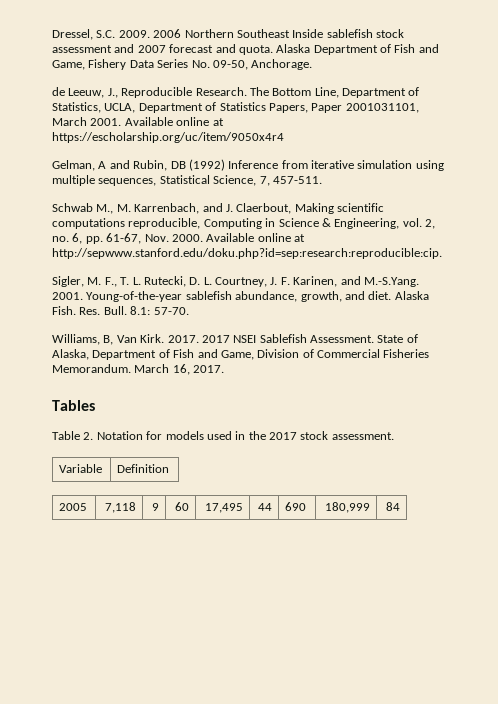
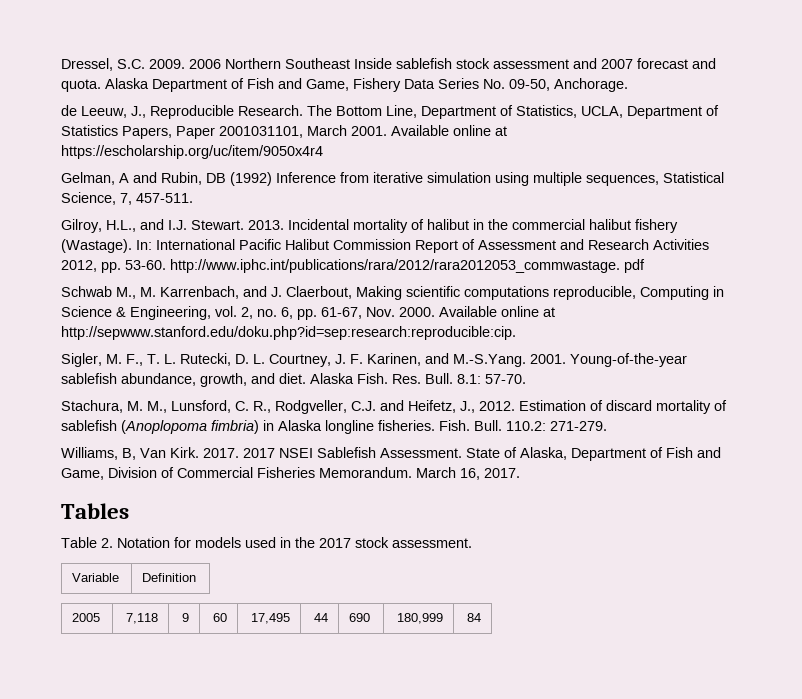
+ Gilroy, H.L., and I.J. Stewart. 2013. Incidental mortality of halibut in the commercial halibut fishery (Wastage). In: International Pacific Halibut Commission Report of Assessment and Research Activities 2012, pp. 53-60. http://www.iphc.int/publications/rara/2012/rara2012053_commwastage. pdf
+ Stachura, M. M., Lunsford, C. R., Rodgveller, C.J. and Heifetz, J., 2012. Estimation of discard mortality of sablefish (Anoplopoma fimbria) in Alaska longline fisheries. Fish. Bull. 110.2: 271-279.

